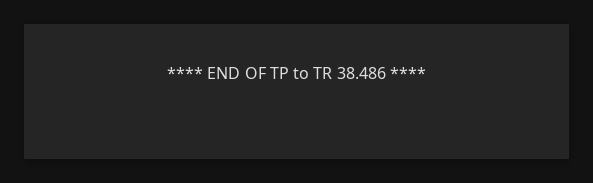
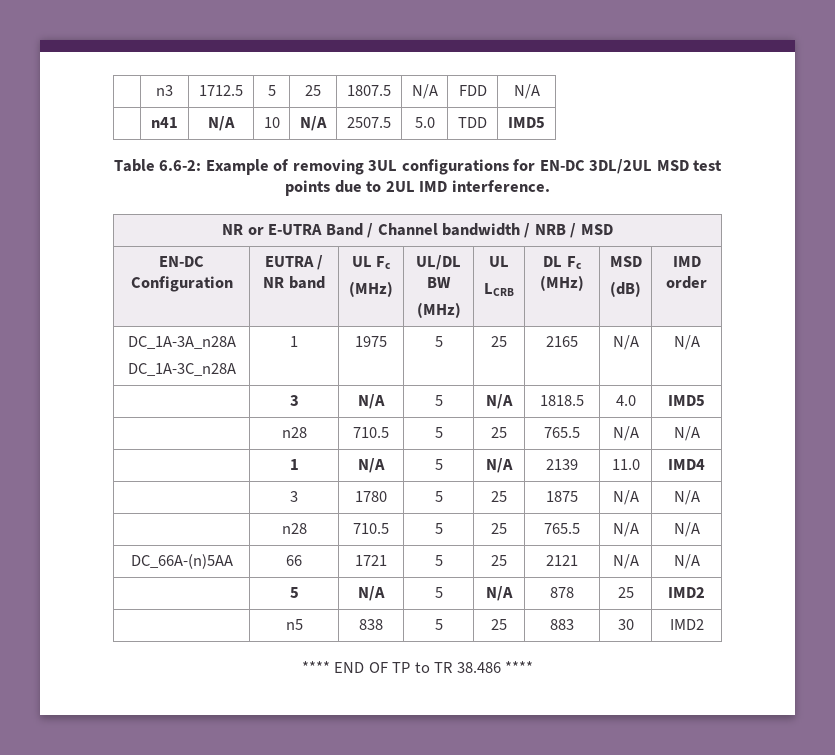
+ | n3 | 1712.5 | 5 | 25 | 1807.5 | N/A | FDD | N/A
+ | n41 | N/A | 10 | N/A | 2507.5 | 5.0 | TDD | IMD5
+ Table 6.6-2: Example of removing 3UL configurations for EN-DC 3DL/2UL MSD test points due to 2UL IMD interference.
+ NR or E-UTRA Band / Channel bandwidth / NRB / MSD
+ EN-DC Configuration | EUTRA / NR band | UL Fc
+ (MHz) | UL/DL BW
+ (MHz) | UL
+ LCRB | DL Fc (MHz) | MSD
+ (dB) | IMD order
+ DC_1A-3A_n28A
+ DC_1A-3C_n28A | 1 | 1975 | 5 | 25 | 2165 | N/A | N/A
+ | 3 | N/A | 5 | N/A | 1818.5 | 4.0 | IMD5
+ | n28 | 710.5 | 5 | 25 | 765.5 | N/A | N/A
+ | 1 | N/A | 5 | N/A | 2139 | 11.0 | IMD4
+ | 3 | 1780 | 5 | 25 | 1875 | N/A | N/A
+ | n28 | 710.5 | 5 | 25 | 765.5 | N/A | N/A
+ DC_66A-(n)5AA | 66 | 1721 | 5 | 25 | 2121 | N/A | N/A
+ | 5 | N/A | 5 | N/A | 878 | 25 | IMD2
+ | n5 | 838 | 5 | 25 | 883 | 30 | IMD2

